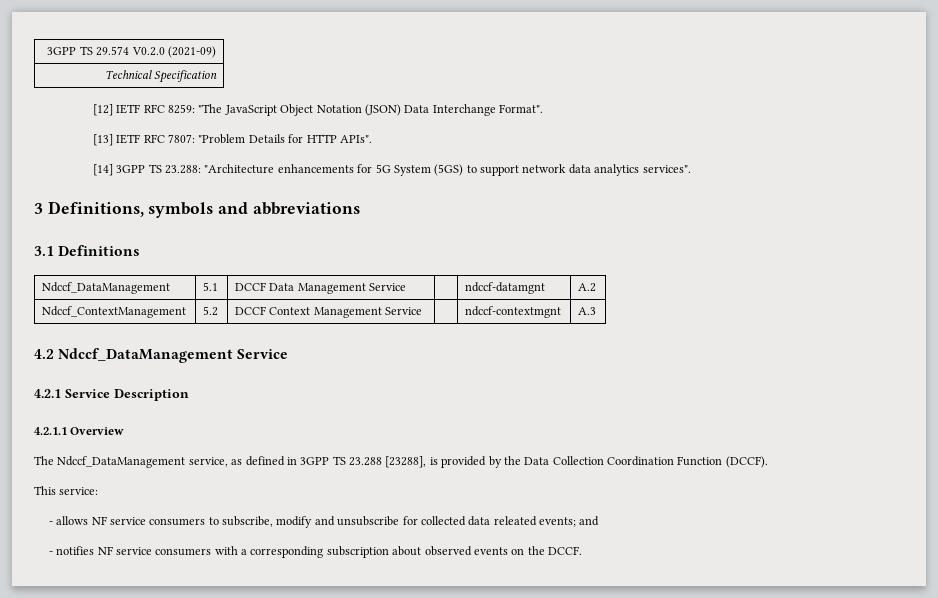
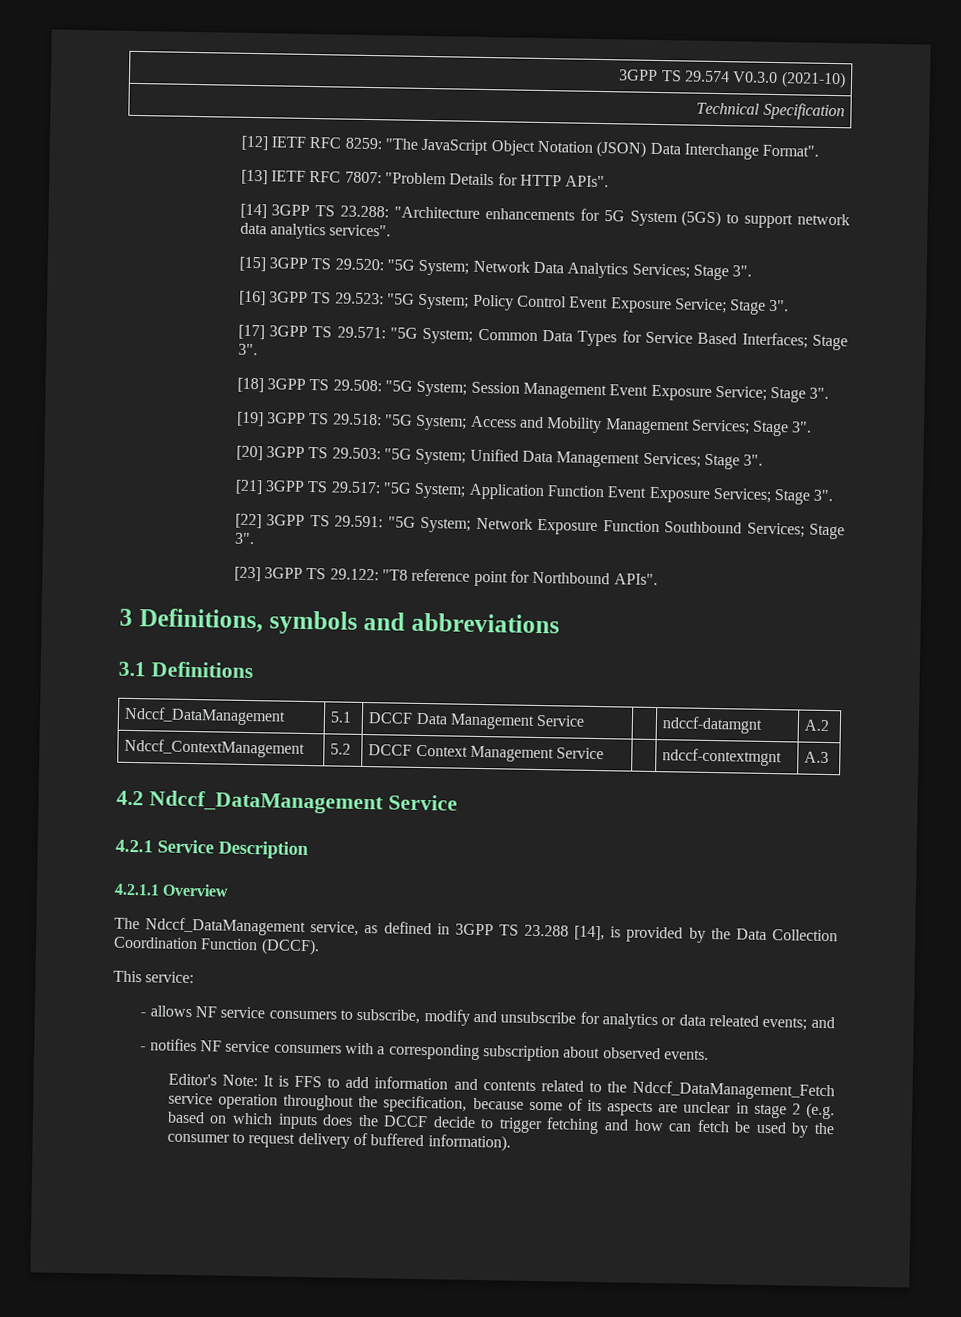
- 3GPP TS 29.574 V0.2.0 (2021-09)
+ 3GPP TS 29.574 V0.3.0 (2021-10)
+ [15] 3GPP TS 29.520: "5G System; Network Data Analytics Services; Stage 3".
+ [16] 3GPP TS 29.523: "5G System; Policy Control Event Exposure Service; Stage 3".
+ [17] 3GPP TS 29.571: "5G System; Common Data Types for Service Based Interfaces; Stage 3".
+ [18] 3GPP TS 29.508: "5G System; Session Management Event Exposure Service; Stage 3".
+ [19] 3GPP TS 29.518: "5G System; Access and Mobility Management Services; Stage 3".
+ [20] 3GPP TS 29.503: "5G System; Unified Data Management Services; Stage 3".
+ [21] 3GPP TS 29.517: "5G System; Application Function Event Exposure Services; Stage 3".
+ [22] 3GPP TS 29.591: "5G System; Network Exposure Function Southbound Services; Stage 3".
+ [23] 3GPP TS 29.122: "T8 reference point for Northbound APIs".
- The Ndccf_DataManagement service, as defined in 3GPP TS 23.288 [23288], is provided by the Data Collection Coordination Function (DCCF).
+ The Ndccf_DataManagement service, as defined in 3GPP TS 23.288 [14], is provided by the Data Collection Coordination Function (DCCF).
- - allows NF service consumers to subscribe, modify and unsubscribe for collected data releated events; and
+ - allows NF service consumers to subscribe, modify and unsubscribe for analytics or data releated events; and
- - notifies NF service consumers with a corresponding subscription about observed events on the DCCF.
+ - notifies NF service consumers with a corresponding subscription about observed events.
+ Editor's Note: It is FFS to add information and contents related to the Ndccf_DataManagement_Fetch service operation throughout the specification, because some of its aspects are unclear in stage 2 (e.g. based on which inputs does the DCCF decide to trigger fetching and how can fetch be used by the consumer to request delivery of buffered information).

